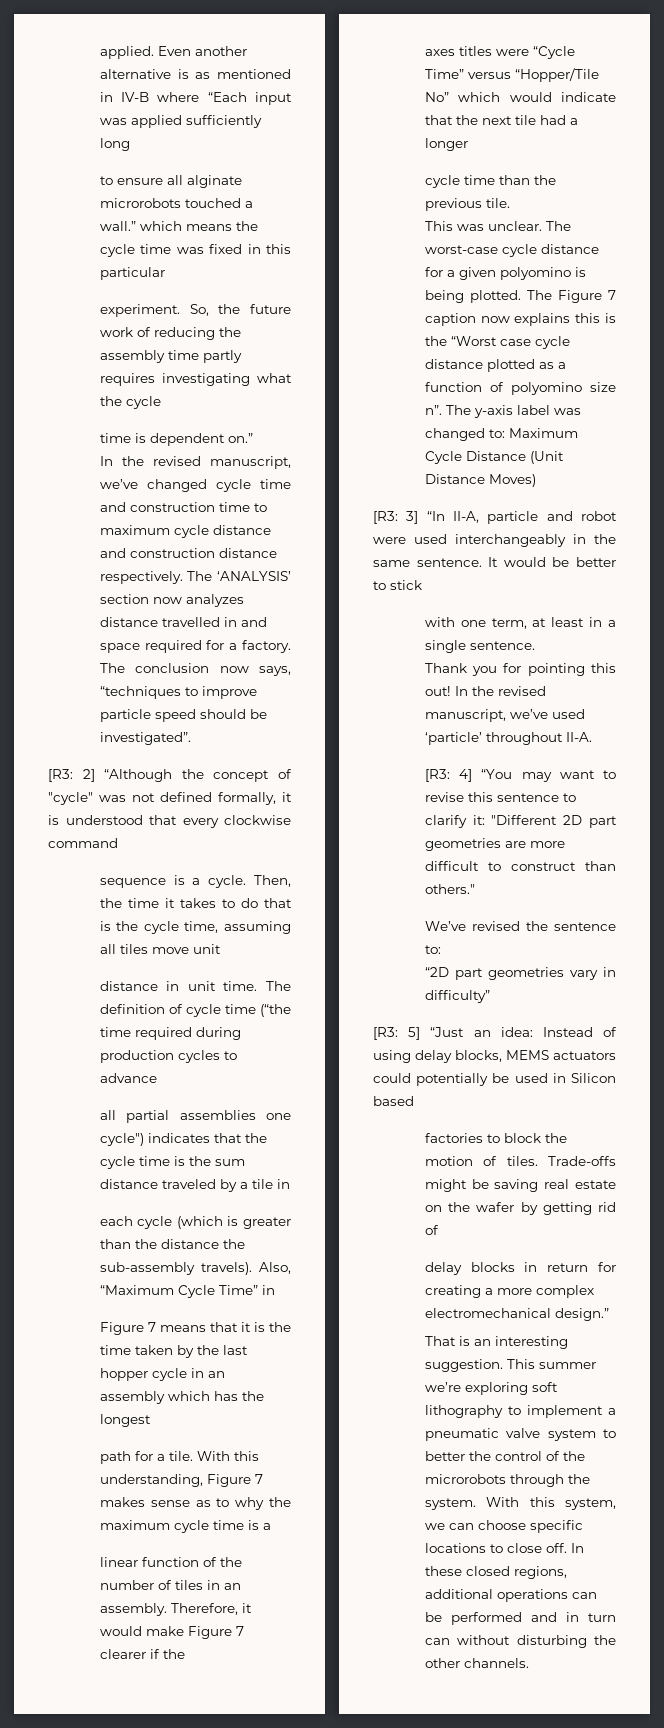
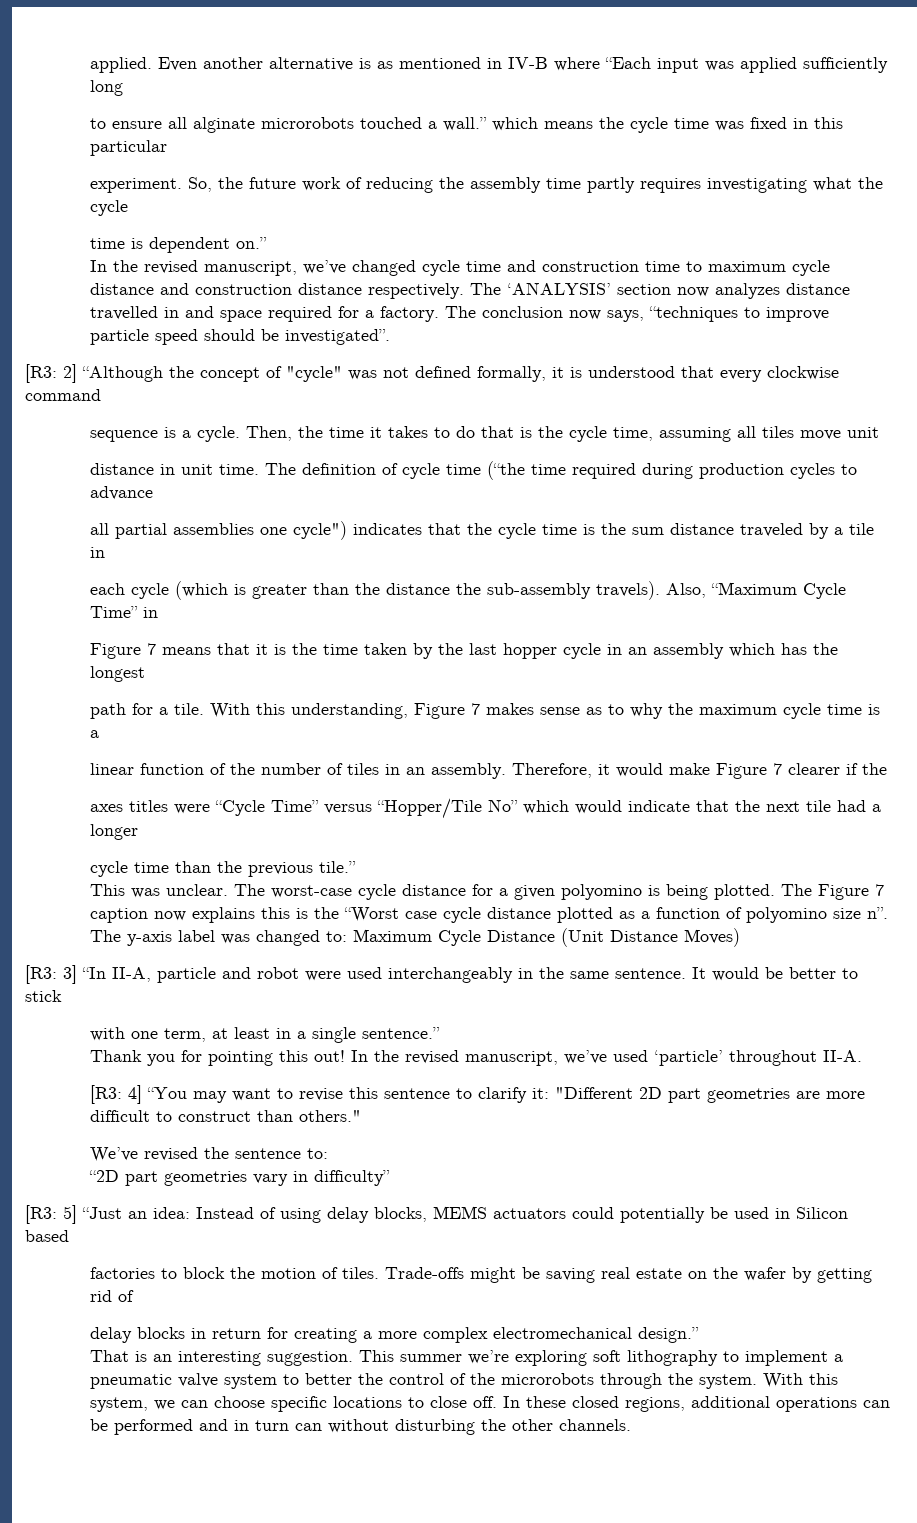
- cycle time than the previous tile.
+ cycle time than the previous tile.”
- with one term, at least in a single sentence.
+ with one term, at least in a single sentence.”

